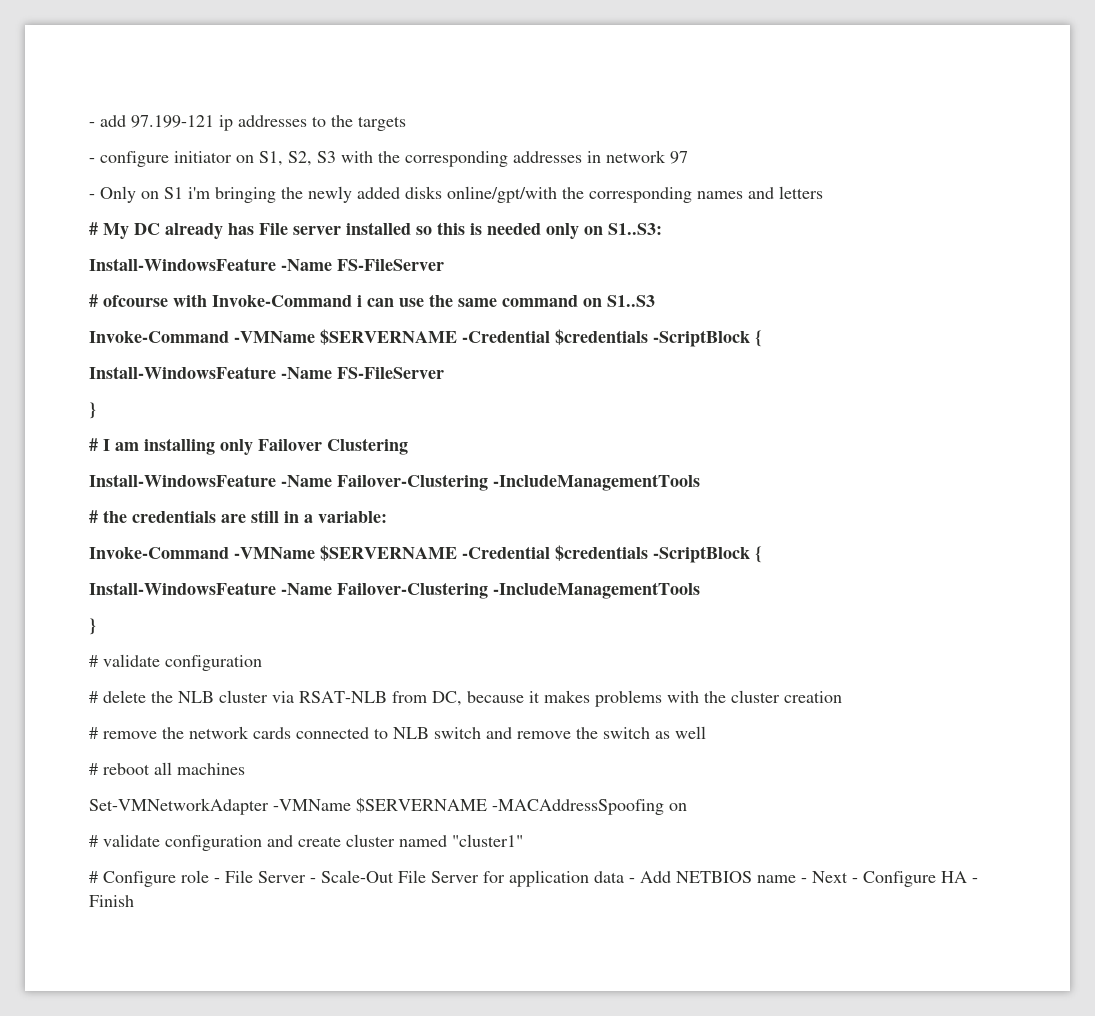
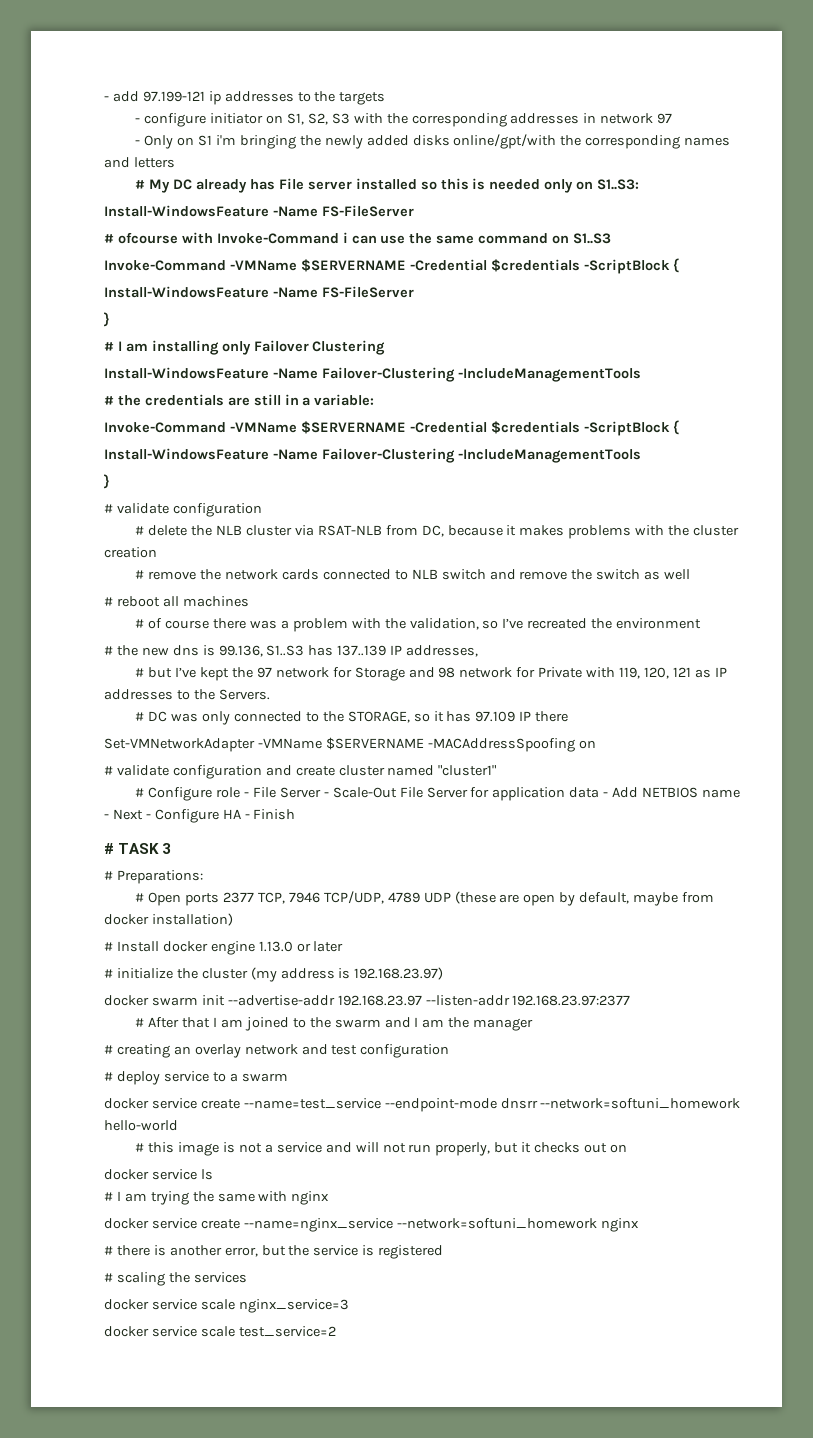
+ # of course there was a problem with the validation, so I’ve recreated the environment
+ # the new dns is 99.136, S1..S3 has 137..139 IP addresses,
+ # but I’ve kept the 97 network for Storage and 98 network for Private with 119, 120, 121 as IP addresses to the Servers.
+ # DC was only connected to the STORAGE, so it has 97.109 IP there
+ # TASK 3
+ # Preparations:
+ # Open ports 2377 TCP, 7946 TCP/UDP, 4789 UDP (these are open by default, maybe from docker installation)
+ # Install docker engine 1.13.0 or later
+ # initialize the cluster (my address is 192.168.23.97)
+ docker swarm init --advertise-addr 192.168.23.97 --listen-addr 192.168.23.97:2377
+ # After that I am joined to the swarm and I am the manager
+ # creating an overlay network and test configuration
+ # deploy service to a swarm
+ docker service create --name=test_service --endpoint-mode dnsrr --network=softuni_homework hello-world
+ # this image is not a service and will not run properly, but it checks out on
+ docker service ls
+ # I am trying the same with nginx
+ docker service create --name=nginx_service --network=softuni_homework nginx
+ # there is another error, but the service is registered
+ # scaling the services
+ docker service scale nginx_service=3
+ docker service scale test_service=2

